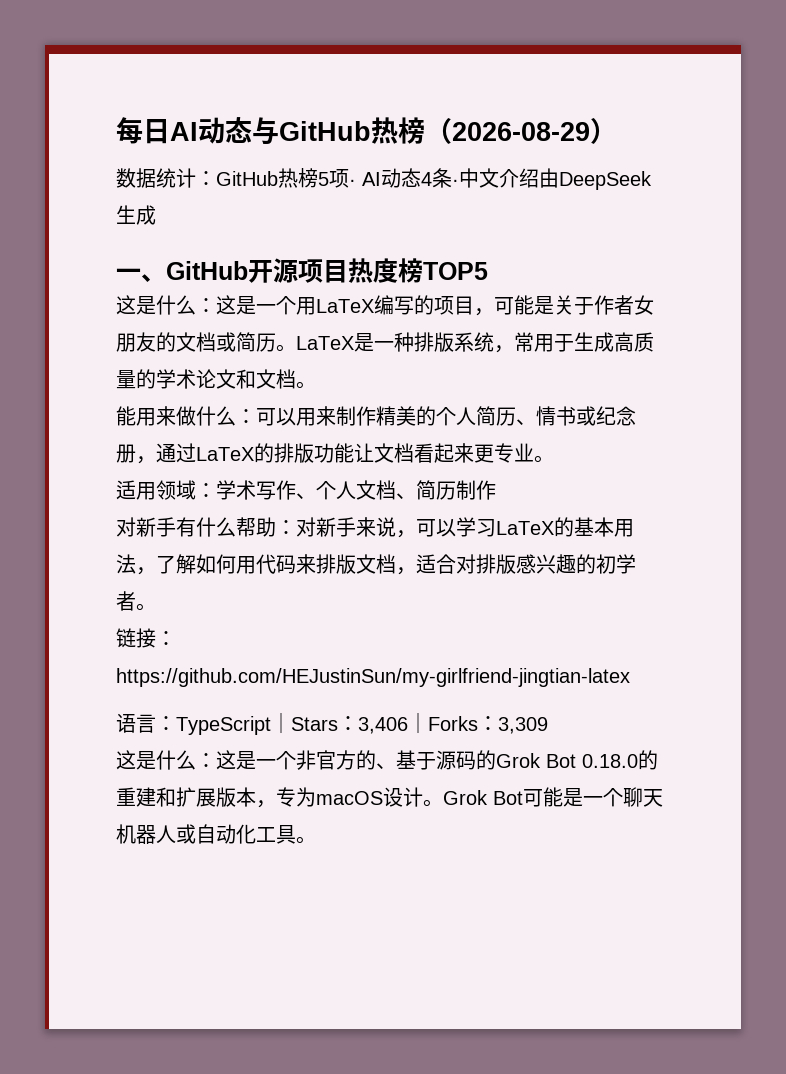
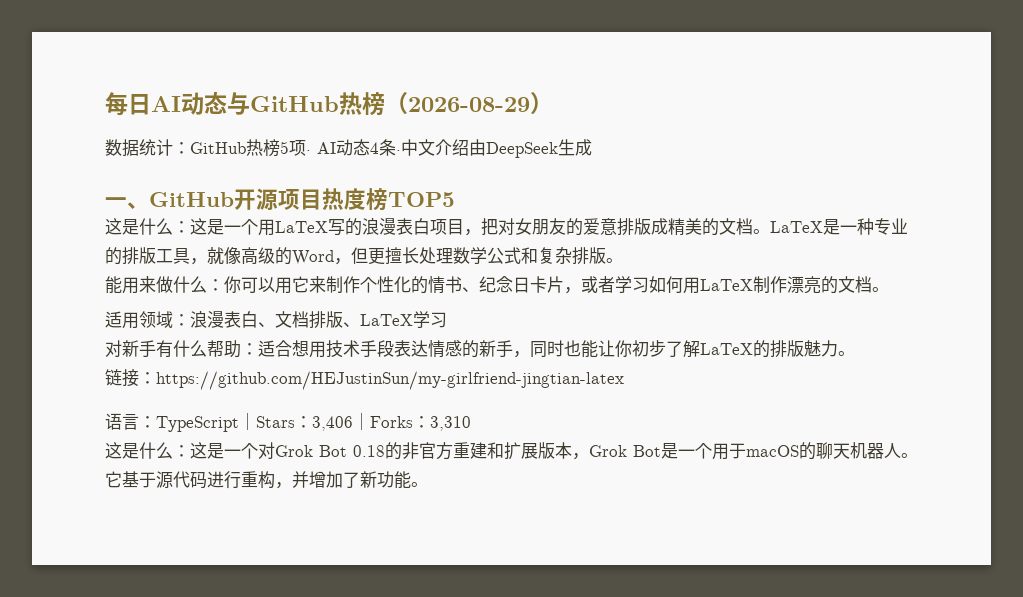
- 这是什么：这是一个用LaTeX编写的项目，可能是关于作者女朋友的文档或简历。LaTeX是一种排版系统，常用于生成高质量的学术论文和文档。
- 能用来做什么：可以用来制作精美的个人简历、情书或纪念册，通过LaTeX的排版功能让文档看起来更专业。
- 适用领域：学术写作、个人文档、简历制作
+ 这是什么：这是一个用LaTeX写的浪漫表白项目，把对女朋友的爱意排版成精美的文档。LaTeX是一种专业的排版工具，就像高级的Word，但更擅长处理数学公式和复杂排版。
+ 能用来做什么：你可以用它来制作个性化的情书、纪念日卡片，或者学习如何用LaTeX制作漂亮的文档。
+ 适用领域：浪漫表白、文档排版、LaTeX学习
- 对新手有什么帮助：对新手来说，可以学习LaTeX的基本用法，了解如何用代码来排版文档，适合对排版感兴趣的初学者。
+ 对新手有什么帮助：适合想用技术手段表达情感的新手，同时也能让你初步了解LaTeX的排版魅力。
- 语言：TypeScript｜Stars：3,406｜Forks：3,309
- 这是什么：这是一个非官方的、基于源码的Grok Bot 0.18.0的重建和扩展版本，专为macOS设计。Grok Bot可能是一个聊天机器人或自动化工具。
+ 语言：TypeScript｜Stars：3,406｜Forks：3,310
+ 这是什么：这是一个对Grok Bot 0.18的非官方重建和扩展版本，Grok Bot是一个用于macOS的聊天机器人。它基于源代码进行重构，并增加了新功能。

